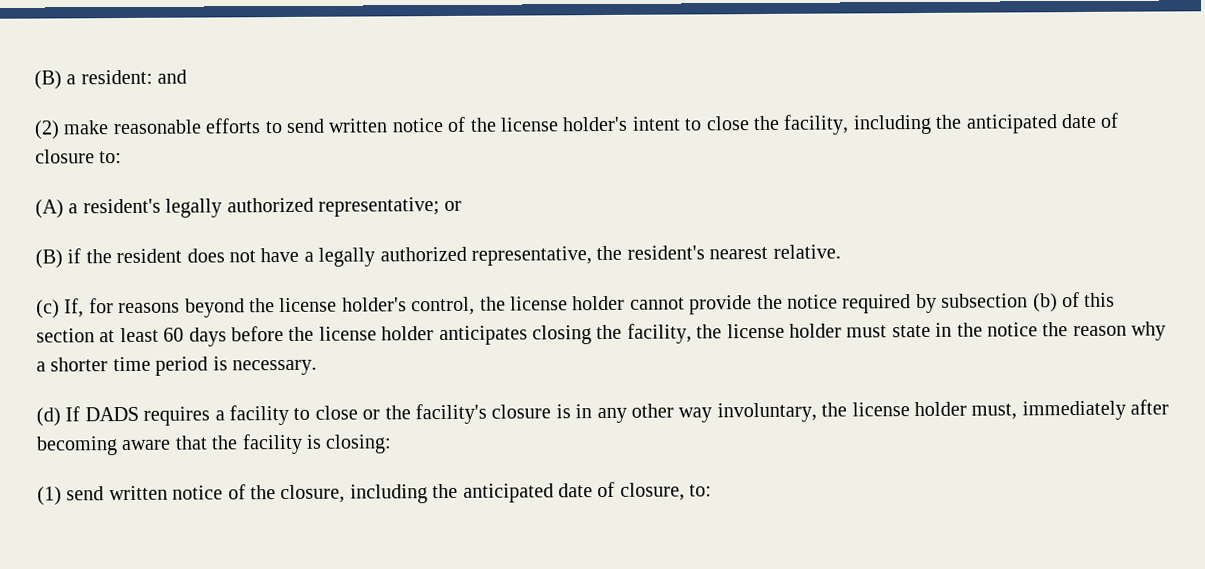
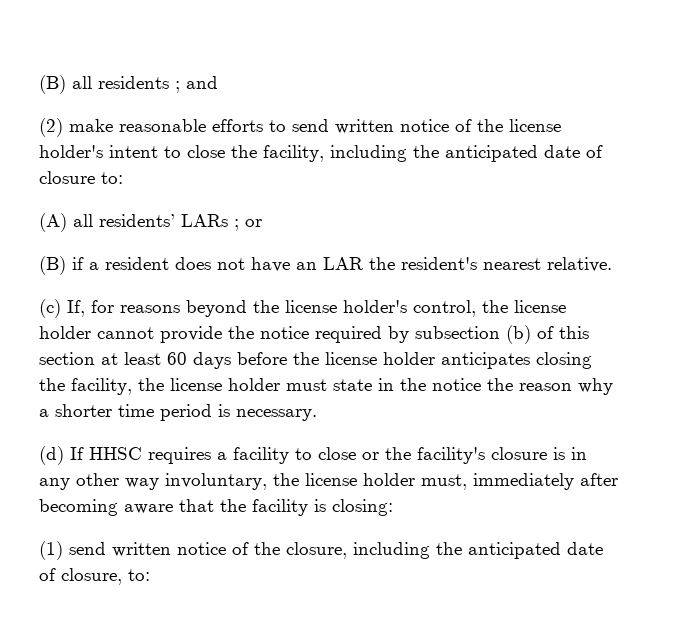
- (B) a resident: and
+ (B) all residents ; and
- (A) a resident's legally authorized representative; or
+ (A) all residents’ LARs ; or
- (B) if the resident does not have a legally authorized representative, the resident's nearest relative.
+ (B) if a resident does not have an LAR the resident's nearest relative.
- (d) If DADS requires a facility to close or the facility's closure is in any other way involuntary, the license holder must, immediately after becoming aware that the facility is closing:
+ (d) If HHSC requires a facility to close or the facility's closure is in any other way involuntary, the license holder must, immediately after becoming aware that the facility is closing:

